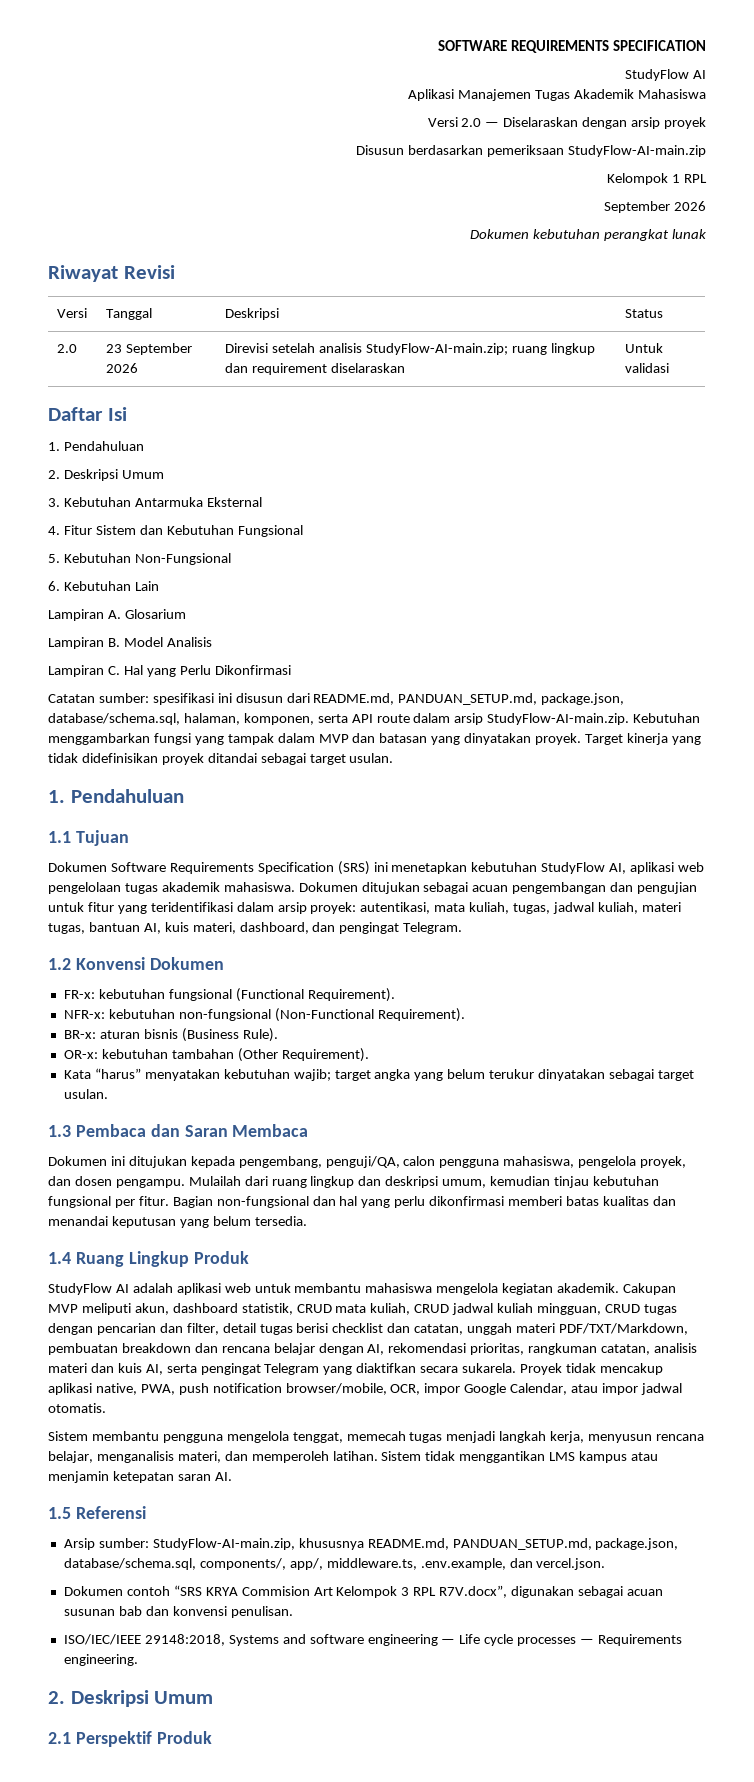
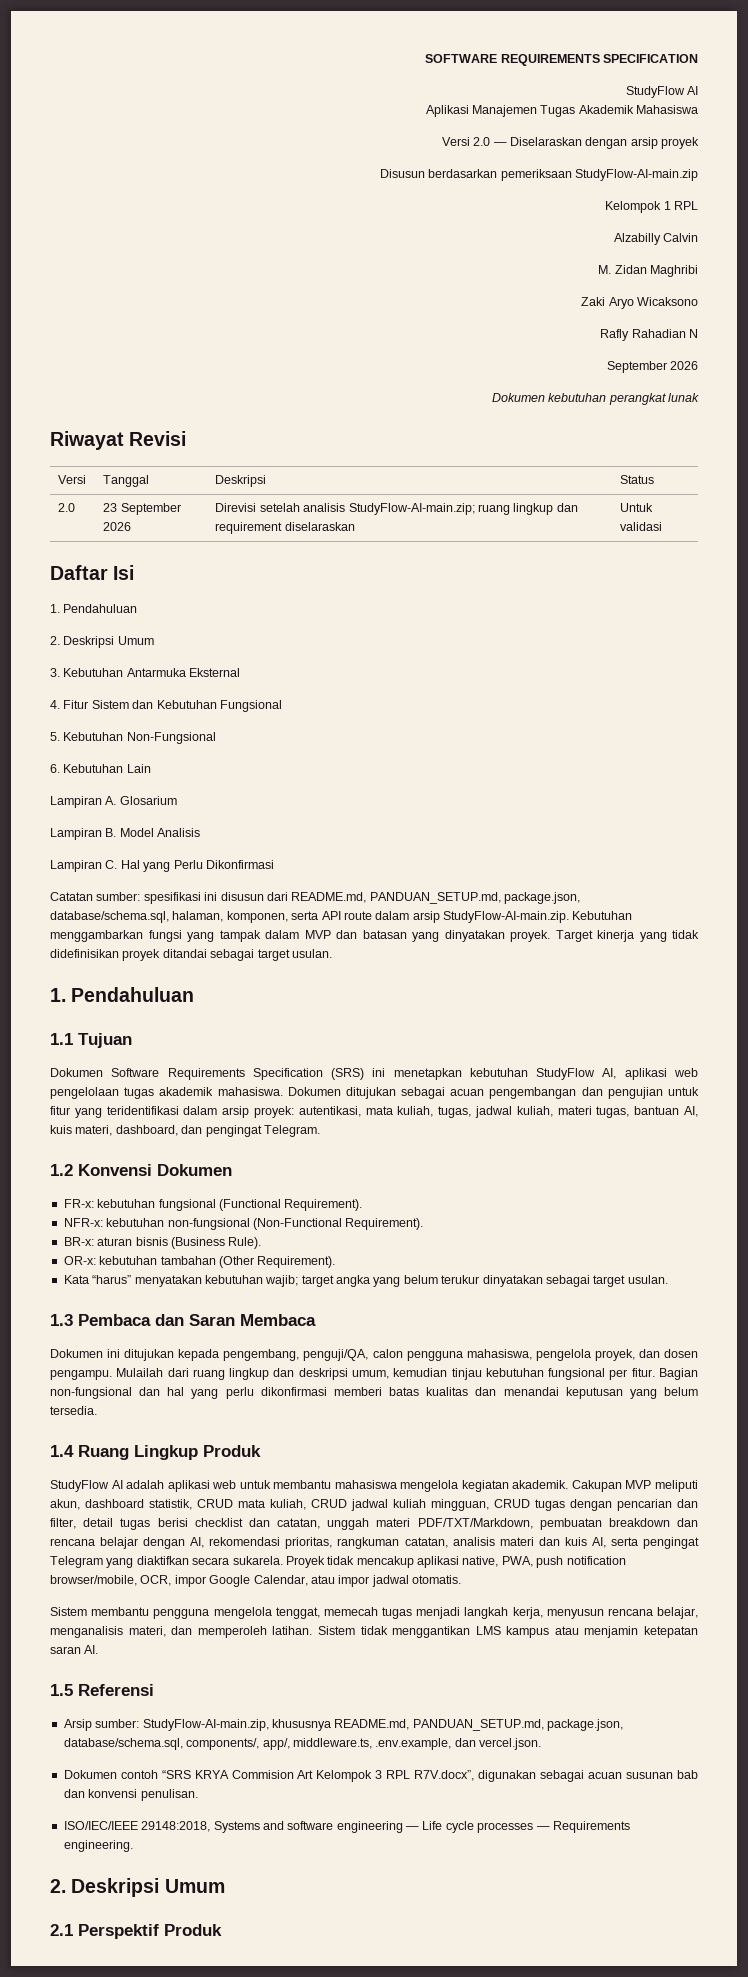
+ Alzabilly Calvin
+ M. Zidan Maghribi
+ Zaki Aryo Wicaksono
+ Rafly Rahadian N

